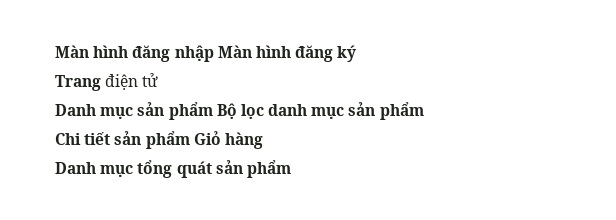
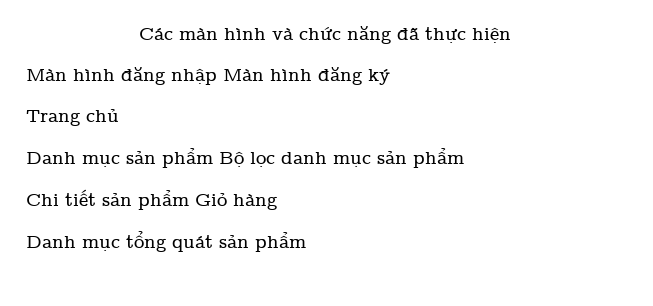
+ Các màn hình và chức năng đã thực hiện
- Trang điện tử
+ Trang chủ

